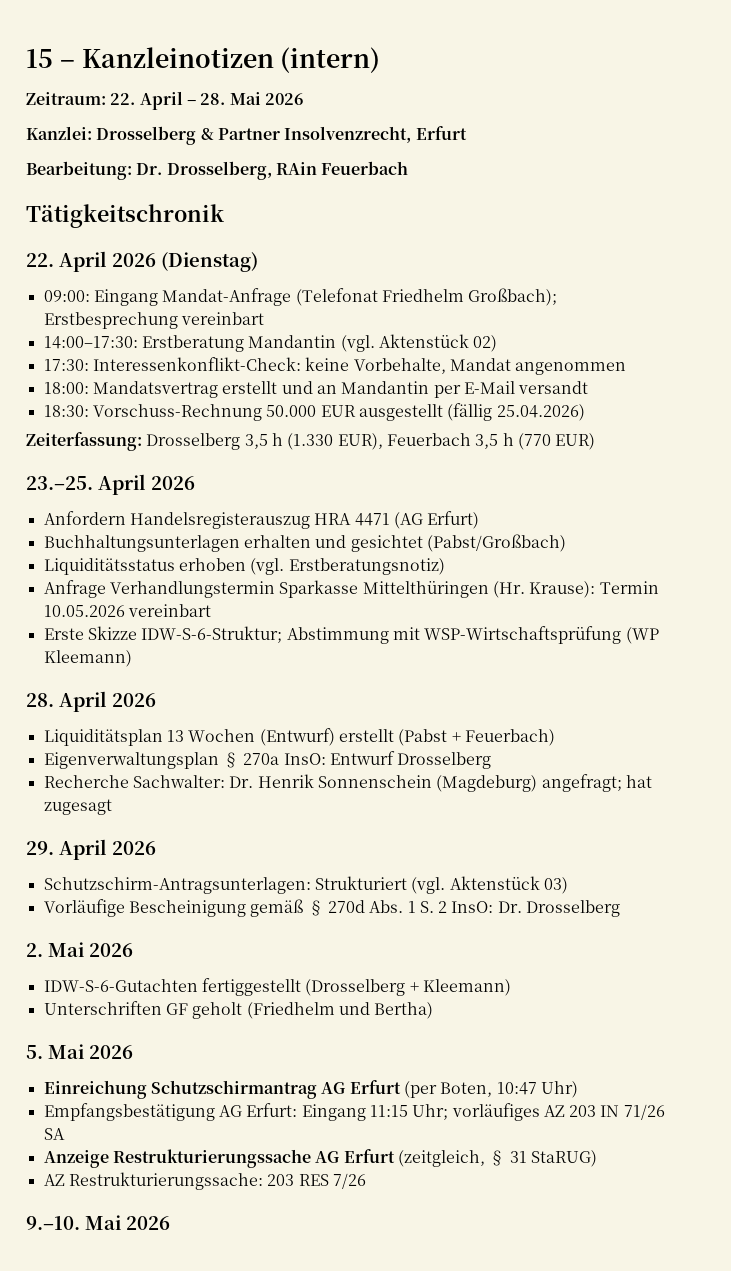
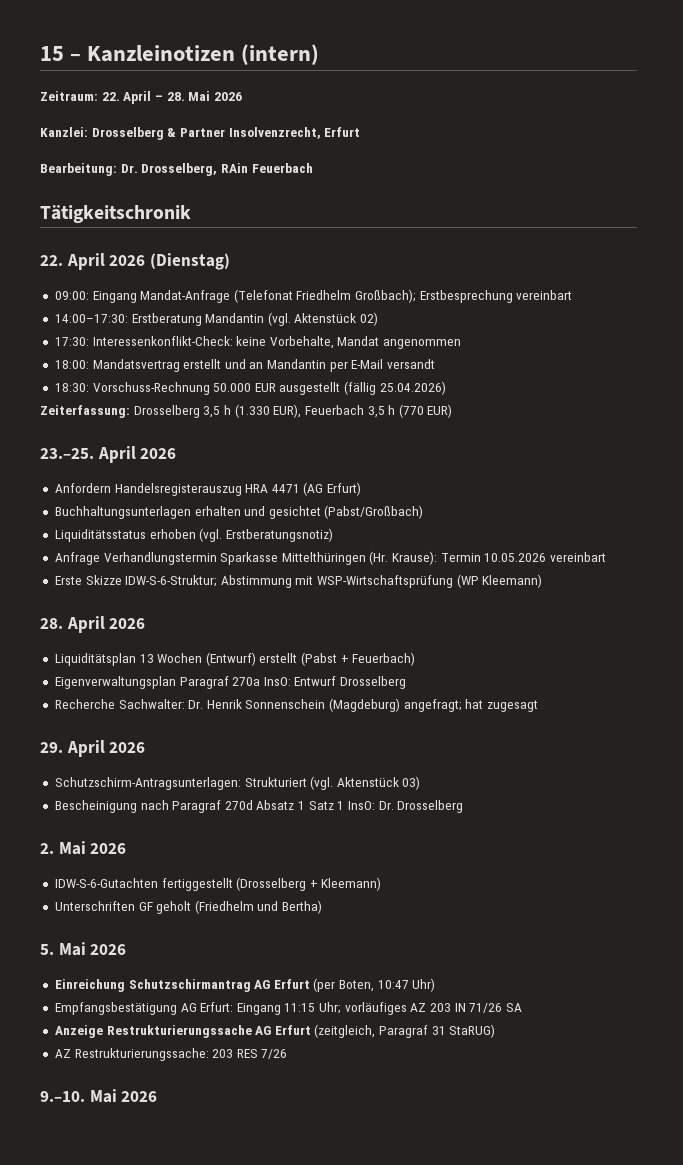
- Eigenverwaltungsplan § 270a InsO: Entwurf Drosselberg
+ Eigenverwaltungsplan Paragraf 270a InsO: Entwurf Drosselberg
- Vorläufige Bescheinigung gemäß § 270d Abs. 1 S. 2 InsO: Dr. Drosselberg
+ Bescheinigung nach Paragraf 270d Absatz 1 Satz 1 InsO: Dr. Drosselberg
- Anzeige Restrukturierungssache AG Erfurt (zeitgleich, § 31 StaRUG)
+ Anzeige Restrukturierungssache AG Erfurt (zeitgleich, Paragraf 31 StaRUG)

